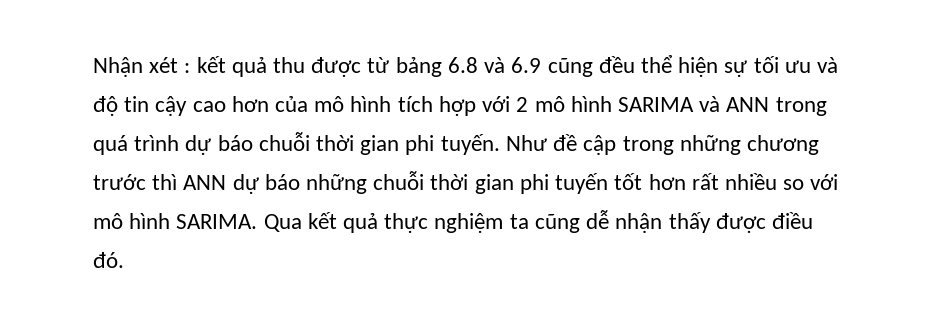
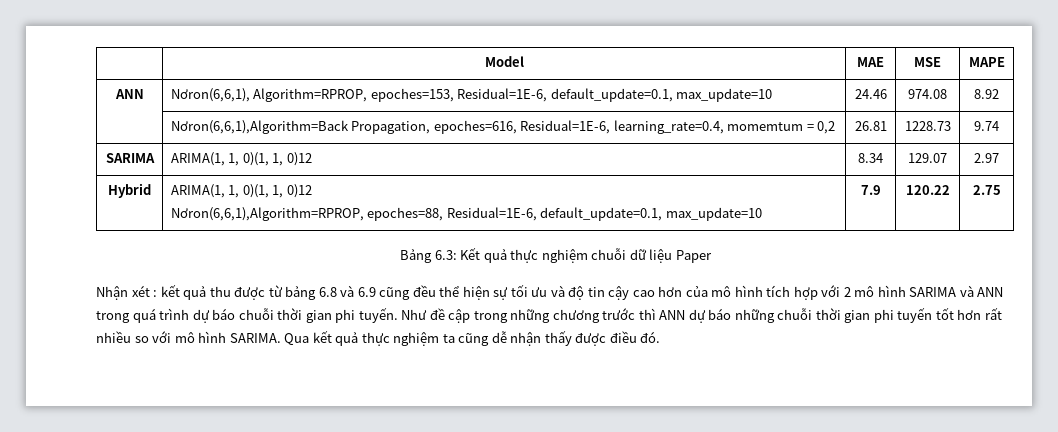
+ | Model | MAE | MSE | MAPE
+ ANN | Nơron(6,6,1), Algorithm=RPROP, epoches=153, Residual=1E-6, default_update=0.1, max_update=10 | 24.46 | 974.08 | 8.92
+ | Nơron(6,6,1),Algorithm=Back Propagation, epoches=616, Residual=1E-6, learning_rate=0.4, momemtum = 0,2 | 26.81 | 1228.73 | 9.74
+ SARIMA | ARIMA(1, 1, 0)(1, 1, 0)12 | 8.34 | 129.07 | 2.97
+ Hybrid | ARIMA(1, 1, 0)(1, 1, 0)12
+ Nơron(6,6,1),Algorithm=RPROP, epoches=88, Residual=1E-6, default_update=0.1, max_update=10 | 7.9 | 120.22 | 2.75
+ Bảng 6.3: Kết quả thực nghiệm chuỗi dữ liệu Paper

